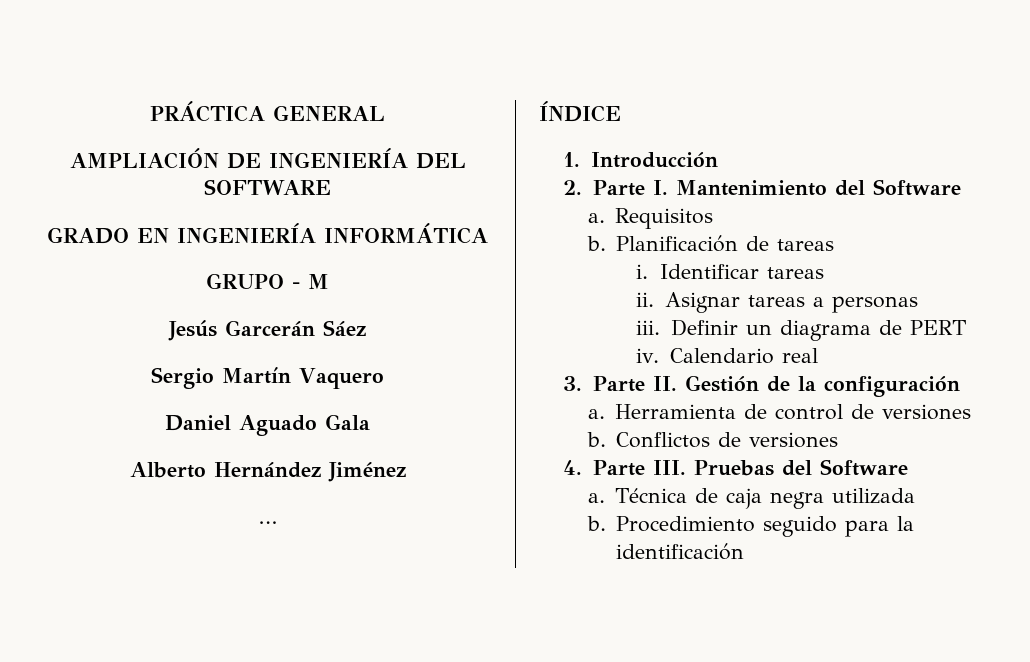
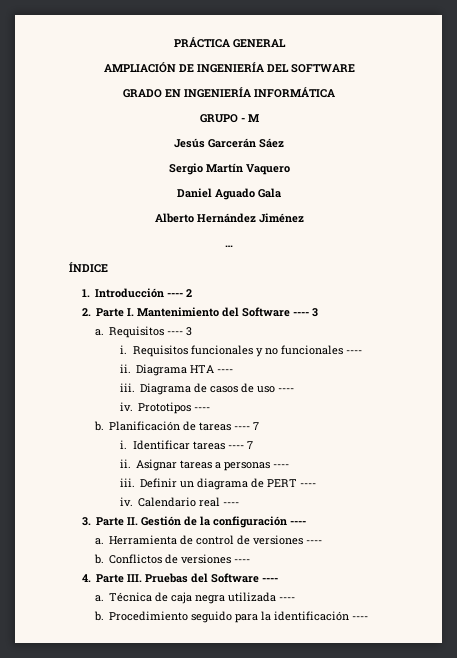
- 1. Introducción
+ 1. Introducción ---- 2
- 2. Parte I. Mantenimiento del Software
+ 2. Parte I. Mantenimiento del Software ---- 3
- Requisitos
+ Requisitos ---- 3
+ i. Requisitos funcionales y no funcionales ----
+ ii. Diagrama HTA ----
+ iii. Diagrama de casos de uso ----
+ iv. Prototipos ----
- Planificación de tareas
+ Planificación de tareas ---- 7
- Identificar tareas
+ Identificar tareas ---- 7
- Asignar tareas a personas
+ Asignar tareas a personas ----
- Definir un diagrama de PERT
+ Definir un diagrama de PERT ----
- Calendario real
+ Calendario real ----
- 3. Parte II. Gestión de la configuración
+ 3. Parte II. Gestión de la configuración ----
- Herramienta de control de versiones
+ Herramienta de control de versiones ----
- Conflictos de versiones
+ Conflictos de versiones ----
- 4. Parte III. Pruebas del Software
+ 4. Parte III. Pruebas del Software ----
- Técnica de caja negra utilizada
+ Técnica de caja negra utilizada ----
- Procedimiento seguido para la identificación
+ Procedimiento seguido para la identificación ----

